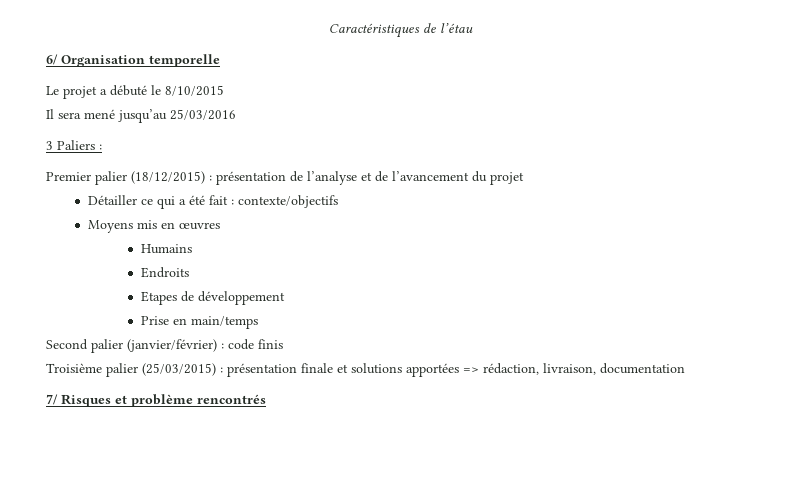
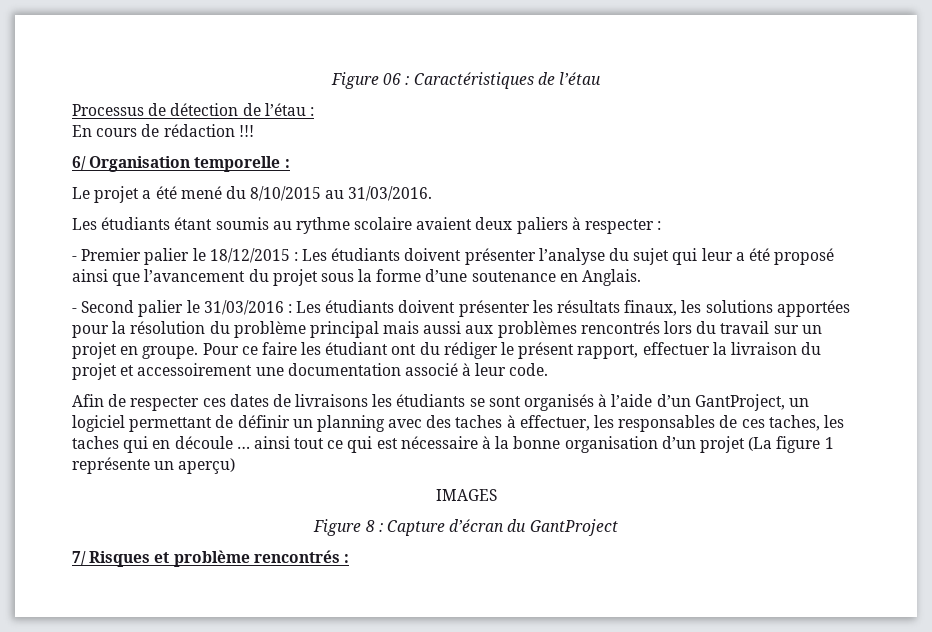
- Caractéristiques de l’étau
+ Figure 06 : Caractéristiques de l’étau
+ Processus de détection de l’étau :
+ En cours de rédaction !!!
- 6/ Organisation temporelle
+ 6/ Organisation temporelle :
- Le projet a débuté le 8/10/2015
- Il sera mené jusqu’au 25/03/2016
- 3 Paliers :
- Premier palier (18/12/2015) : présentation de l’analyse et de l’avancement du projet
- Détailler ce qui a été fait : contexte/objectifs
- Moyens mis en œuvres
- Humains
- Endroits
- Etapes de développement
- Prise en main/temps
- Second palier (janvier/février) : code finis
- Troisième palier (25/03/2015) : présentation finale et solutions apportées => rédaction, livraison, documentation
+ Le projet a été mené du 8/10/2015 au 31/03/2016.
+ Les étudiants étant soumis au rythme scolaire avaient deux paliers à respecter :
+ - Premier palier le 18/12/2015 : Les étudiants doivent présenter l’analyse du sujet qui leur a été proposé ainsi que l’avancement du projet sous la forme d’une soutenance en Anglais.
+ - Second palier le 31/03/2016 : Les étudiants doivent présenter les résultats finaux, les solutions apportées pour la résolution du problème principal mais aussi aux problèmes rencontrés lors du travail sur un projet en groupe. Pour ce faire les étudiant ont du rédiger le présent rapport, effectuer la livraison du projet et accessoirement une documentation associé à leur code.
+ Afin de respecter ces dates de livraisons les étudiants se sont organisés à l’aide d’un GantProject, un logiciel permettant de définir un planning avec des taches à effectuer, les responsables de ces taches, les taches qui en découle … ainsi tout ce qui est nécessaire à la bonne organisation d’un projet (La figure 1 représente un aperçu)
+ IMAGES
+ Figure 8 : Capture d’écran du GantProject
- 7/ Risques et problème rencontrés
+ 7/ Risques et problème rencontrés :

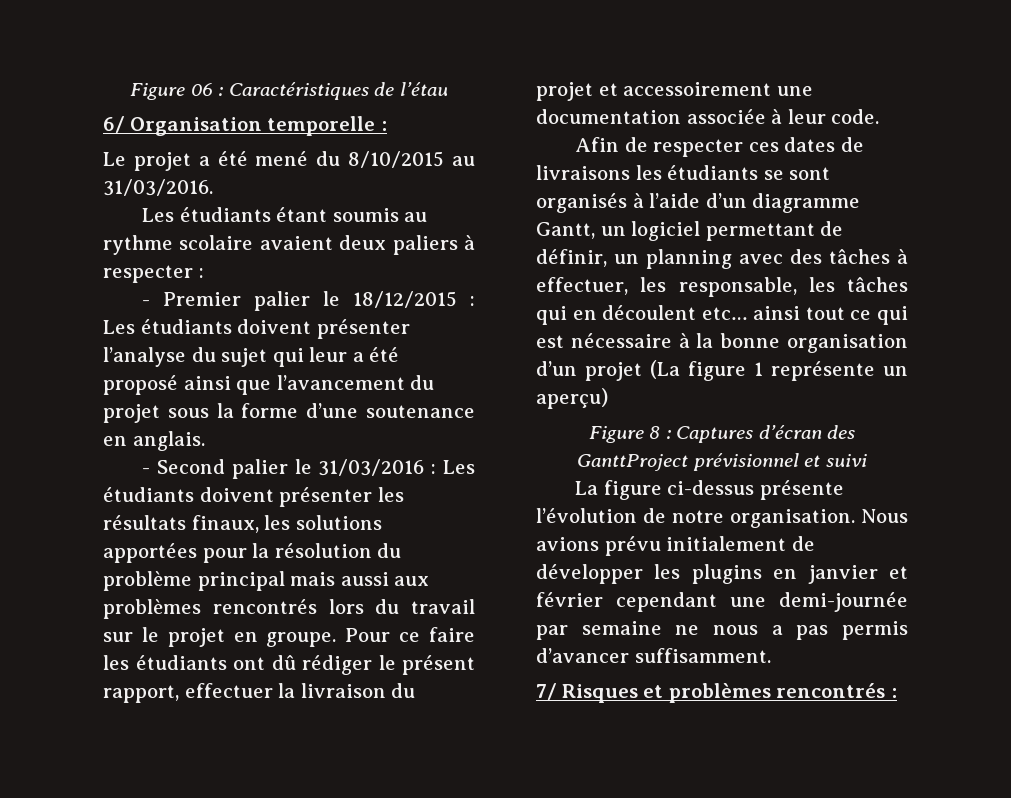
- Processus de détection de l’étau :
- En cours de rédaction !!!
- - Premier palier le 18/12/2015 : Les étudiants doivent présenter l’analyse du sujet qui leur a été proposé ainsi que l’avancement du projet sous la forme d’une soutenance en Anglais.
+ - Premier palier le 18/12/2015 : Les étudiants doivent présenter l’analyse du sujet qui leur a été proposé ainsi que l’avancement du projet sous la forme d’une soutenance en anglais.
- - Second palier le 31/03/2016 : Les étudiants doivent présenter les résultats finaux, les solutions apportées pour la résolution du problème principal mais aussi aux problèmes rencontrés lors du travail sur un projet en groupe.
+ - Second palier le 31/03/2016 : Les étudiants doivent présenter les résultats finaux, les solutions apportées pour la résolution du problème principal mais aussi aux problèmes rencontrés lors du travail sur le projet en groupe.
- Pour ce faire les étudiant ont du rédiger le présent rapport, effectuer la livraison du projet et accessoirement une documentation associé à leur code.
+ Pour ce faire les étudiants ont dû rédiger le présent rapport, effectuer la livraison du projet et accessoirement une documentation associée à leur code.
- Afin de respecter ces dates de livraisons les étudiants se sont organisés à l’aide d’un GantProject, un logiciel permettant de définir un planning avec des taches à effectuer, les responsables de ces taches, les taches qui en découle … ainsi tout ce qui est nécessaire à la bonne organisation d’un projet (La figure 1 représente un aperçu)
+ Afin de respecter ces dates de livraisons les étudiants se sont organisés à l’aide d’un diagramme Gantt, un logiciel permettant de définir, un planning avec des tâches à effectuer, les responsable, les tâches qui en découlent etc… ainsi tout ce qui est nécessaire à la bonne organisation d’un projet (La figure 1 représente un aperçu)
- IMAGES
- Figure 8 : Capture d’écran du GantProject
+ Figure 8 : Captures d’écran des GanttProject prévisionnel et suivi
+ La figure ci-dessus présente l’évolution de notre organisation. Nous avions prévu initialement de développer les plugins en janvier et février cependant une demi-journée par semaine ne nous a pas permis d’avancer suffisamment.
- 7/ Risques et problème rencontrés :
+ 7/ Risques et problèmes rencontrés :

